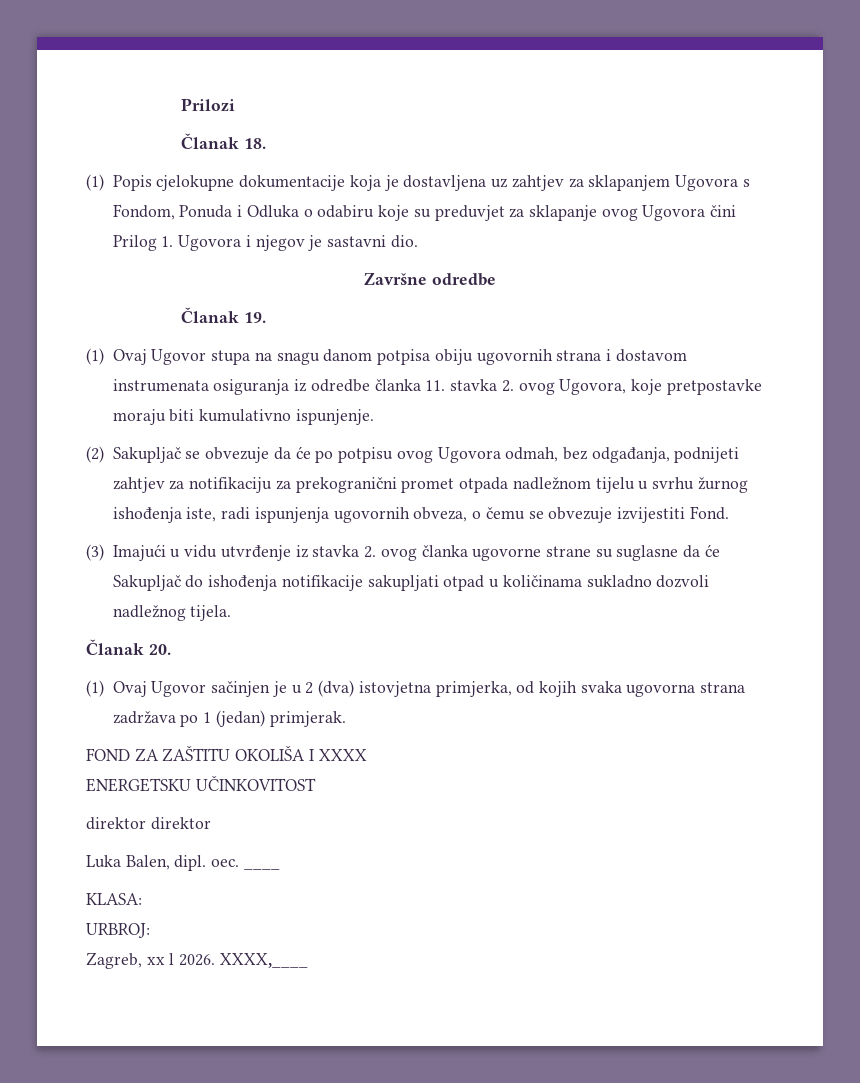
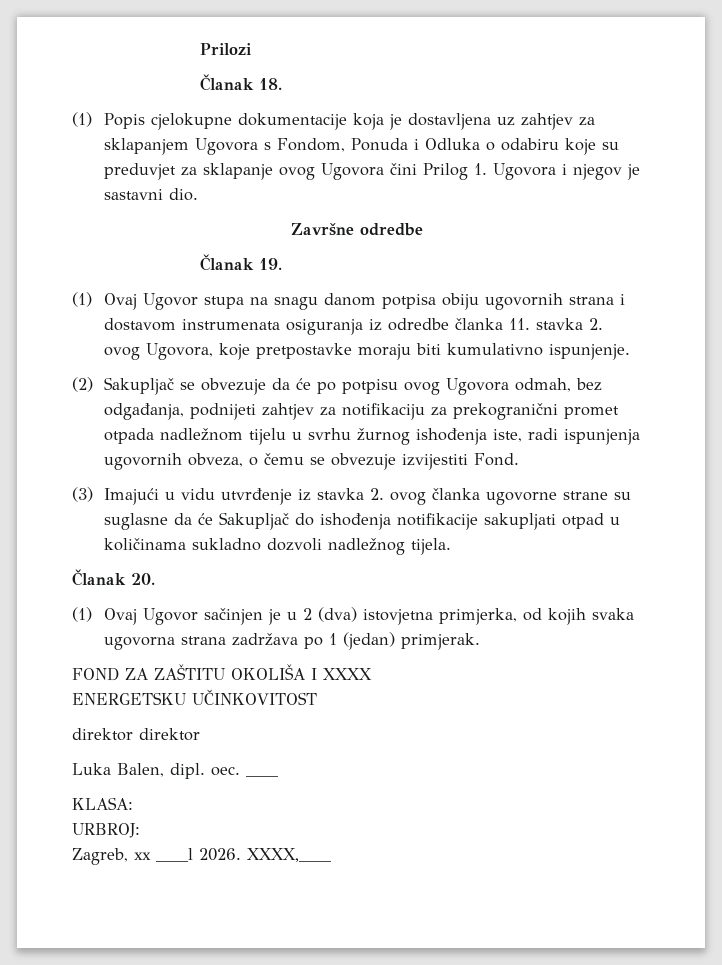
- Zagreb, xx l 2026.
+ Zagreb, xx ____l 2026.

